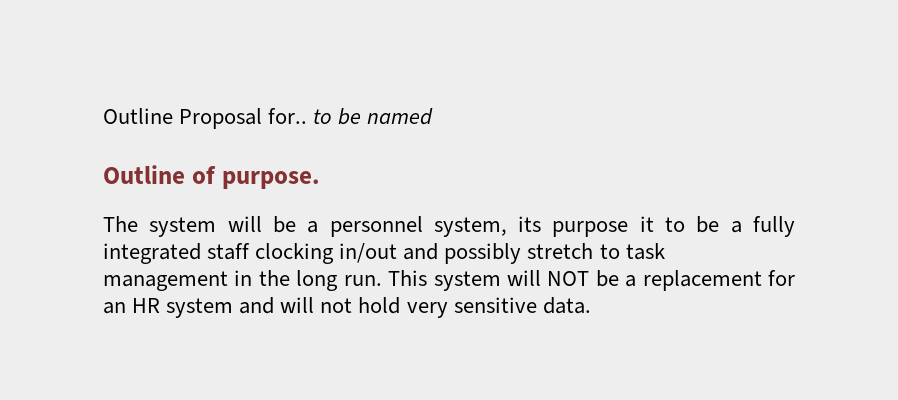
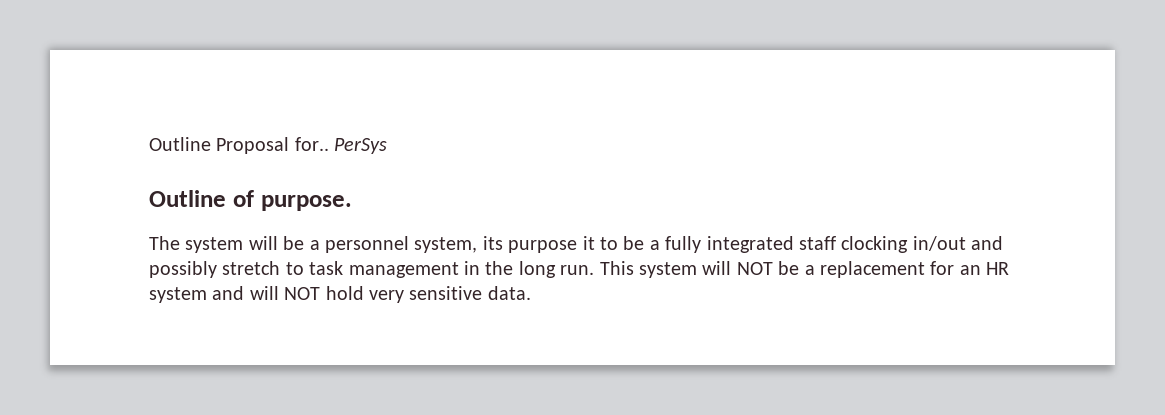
- Outline Proposal for.. to be named
+ Outline Proposal for.. PerSys
- This system will NOT be a replacement for an HR system and will not hold very sensitive data.
+ This system will NOT be a replacement for an HR system and will NOT hold very sensitive data.

